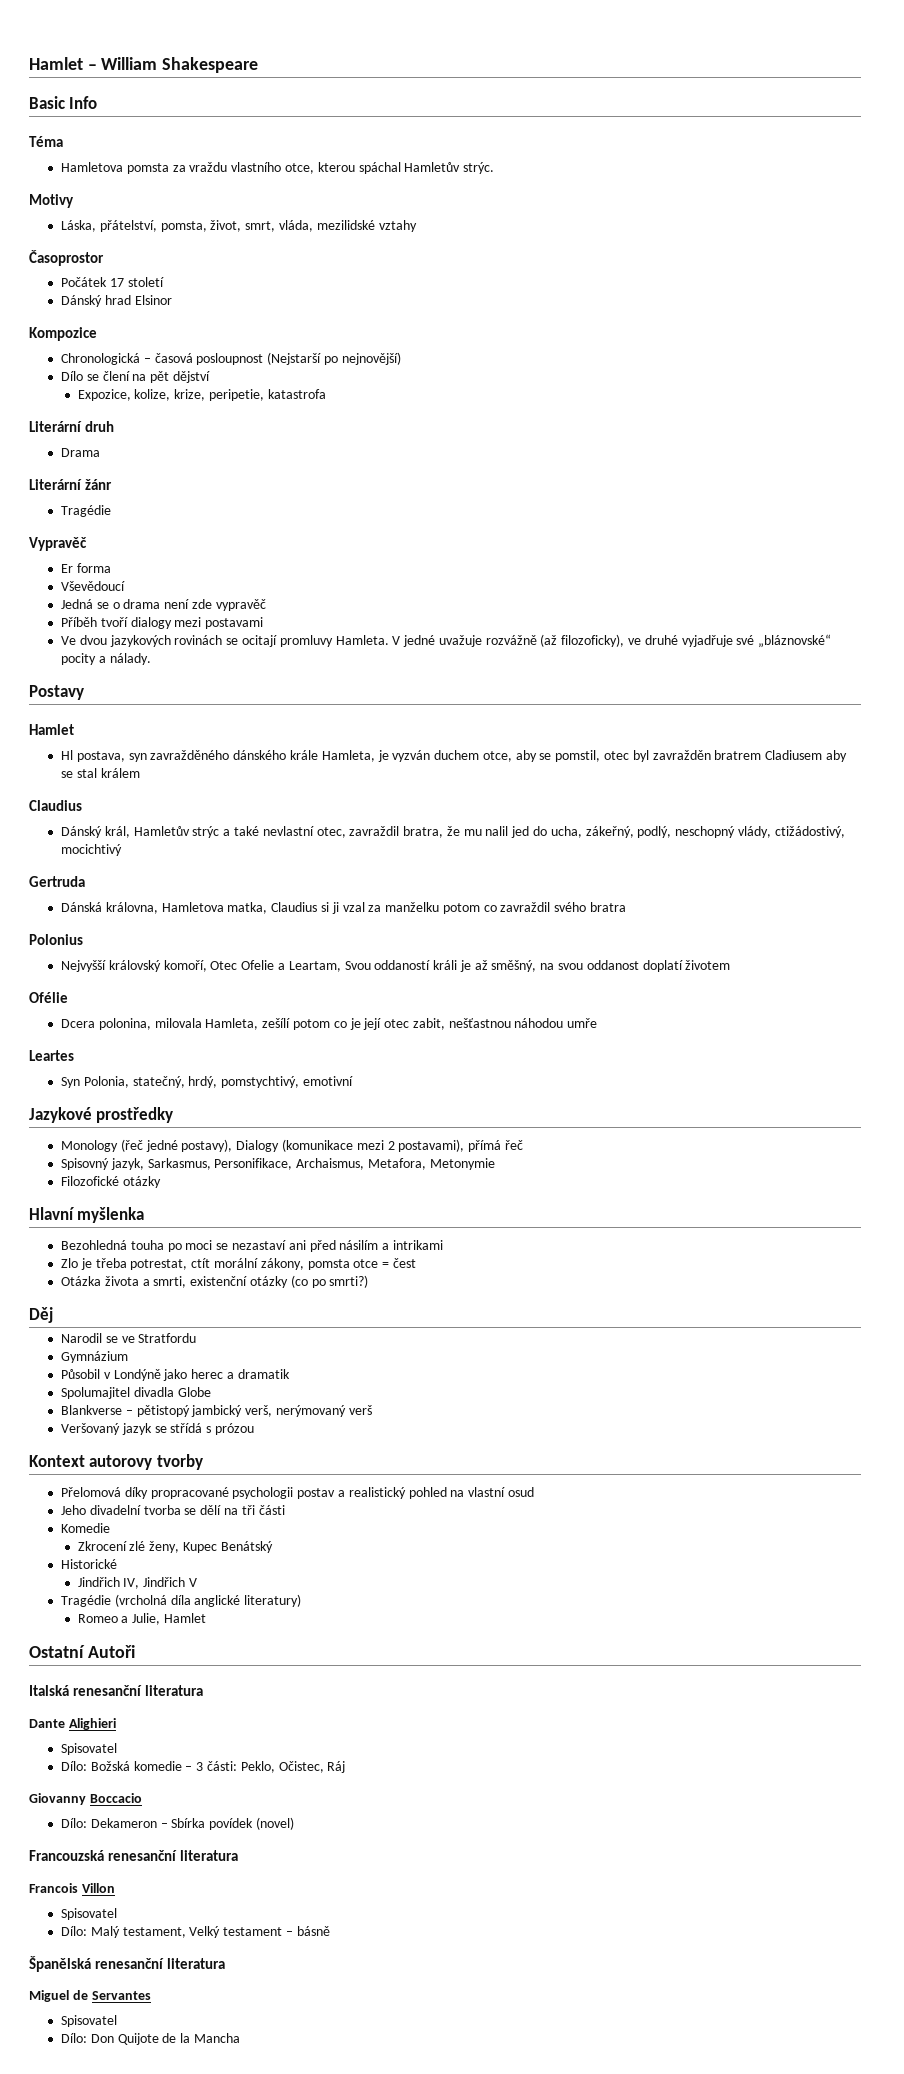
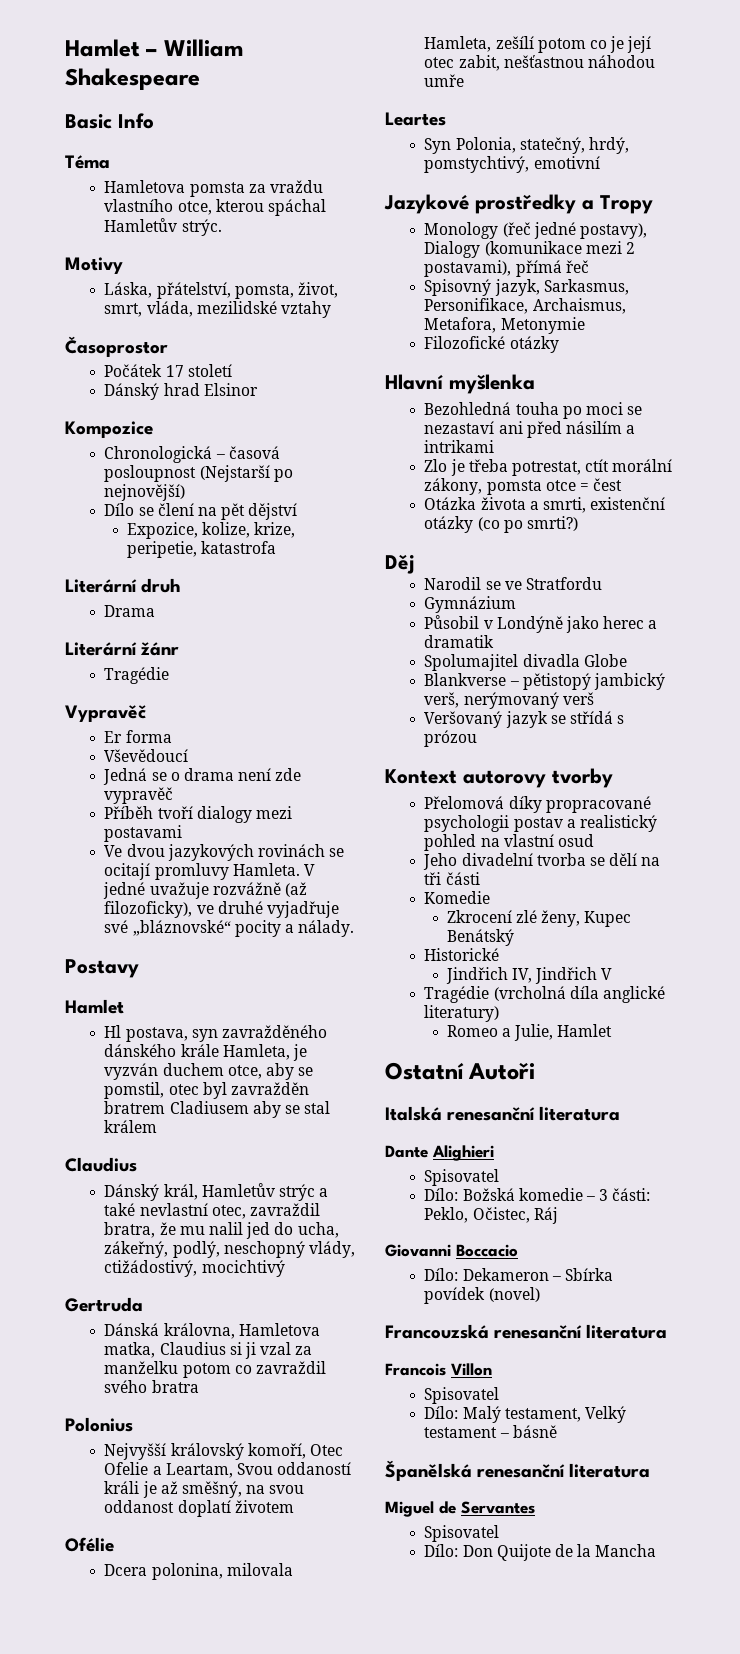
- Jazykové prostředky
+ Jazykové prostředky a Tropy
- Giovanny Boccacio
+ Giovanni Boccacio

